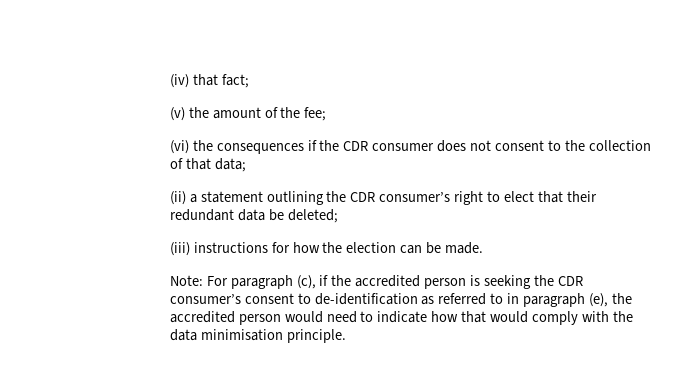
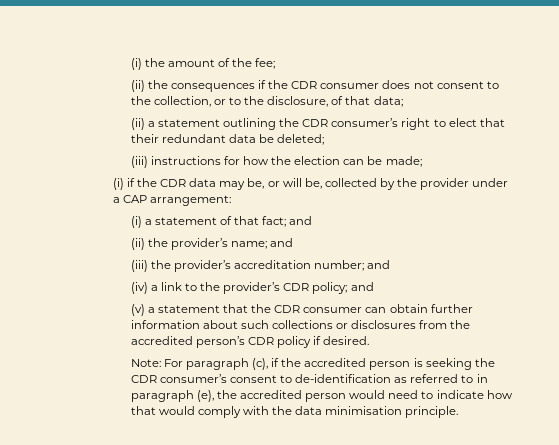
- (iv) that fact;
- (v) the amount of the fee;
+ (i) the amount of the fee;
- (vi) the consequences if the CDR consumer does not consent to the collection of that data;
+ (ii) the consequences if the CDR consumer does not consent to the collection, or to the disclosure, of that data;
- (iii) instructions for how the election can be made.
+ (iii) instructions for how the election can be made;
+ (i) if the CDR data may be, or will be, collected by the provider under a CAP arrangement:
+ (i) a statement of that fact; and
+ (ii) the provider’s name; and
+ (iii) the provider’s accreditation number; and
+ (iv) a link to the provider’s CDR policy; and
+ (v) a statement that the CDR consumer can obtain further information about such collections or disclosures from the accredited person’s CDR policy if desired.

